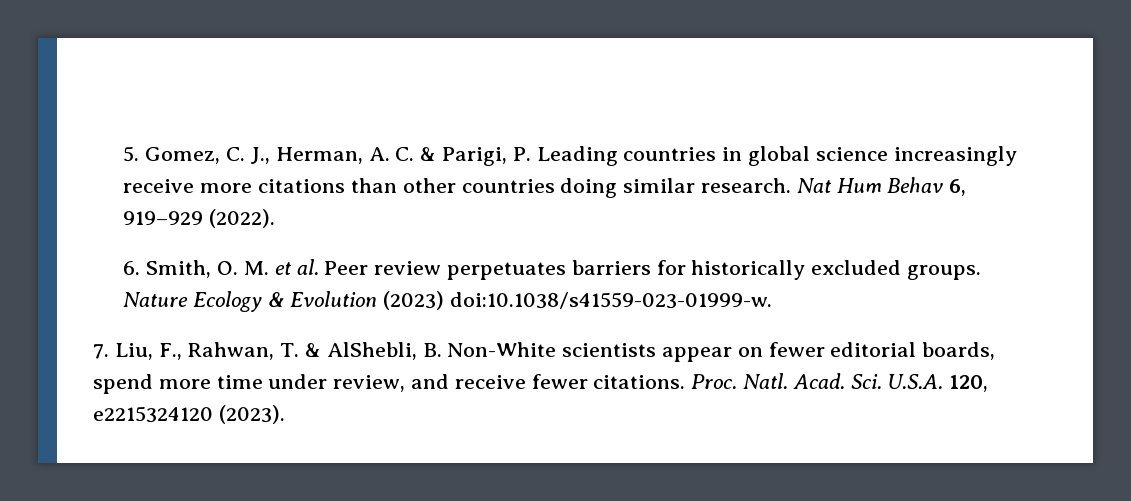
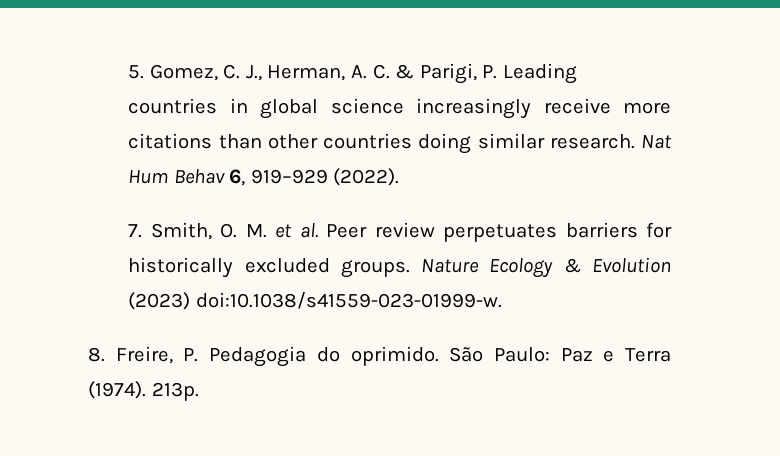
- 6. Smith, O. M. et al. Peer review perpetuates barriers for historically excluded groups.
+ 7. Smith, O. M. et al. Peer review perpetuates barriers for historically excluded groups.
- 7. Liu, F., Rahwan, T. & AlShebli, B. Non-White scientists appear on fewer editorial boards, spend more time under review, and receive fewer citations. Proc. Natl. Acad. Sci. U.S.A. 120, e2215324120 (2023).
+ 8. Freire, P. Pedagogia do oprimido. São Paulo: Paz e Terra (1974). 213p.

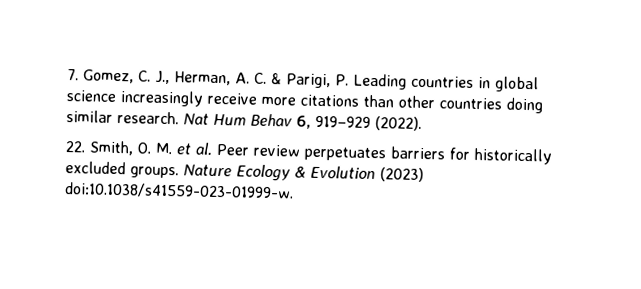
- 5. Gomez, C. J., Herman, A. C. & Parigi, P. Leading countries in global science increasingly receive more citations than other countries doing similar research.
+ 7. Gomez, C. J., Herman, A. C. & Parigi, P. Leading countries in global science increasingly receive more citations than other countries doing similar research.
- 7. Smith, O. M. et al. Peer review perpetuates barriers for historically excluded groups.
+ 22. Smith, O. M. et al. Peer review perpetuates barriers for historically excluded groups.
- 8. Freire, P. Pedagogia do oprimido. São Paulo: Paz e Terra (1974). 213p.

